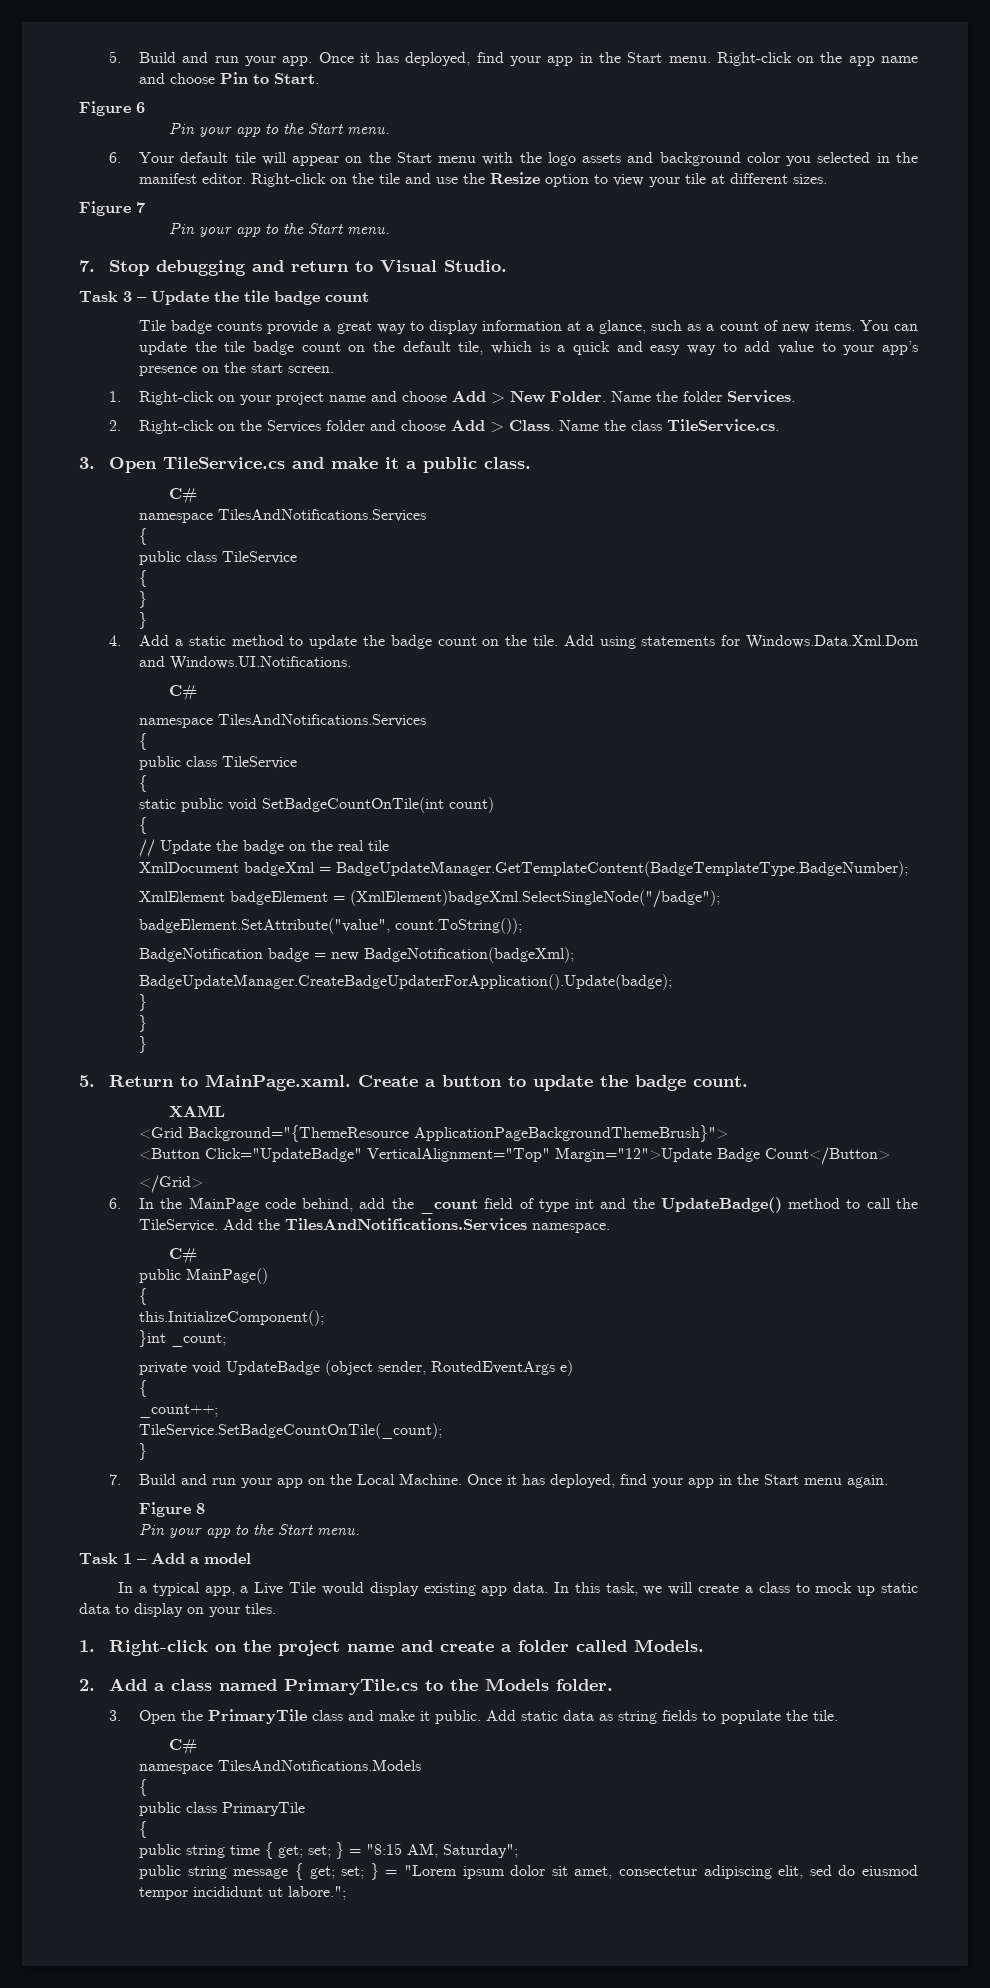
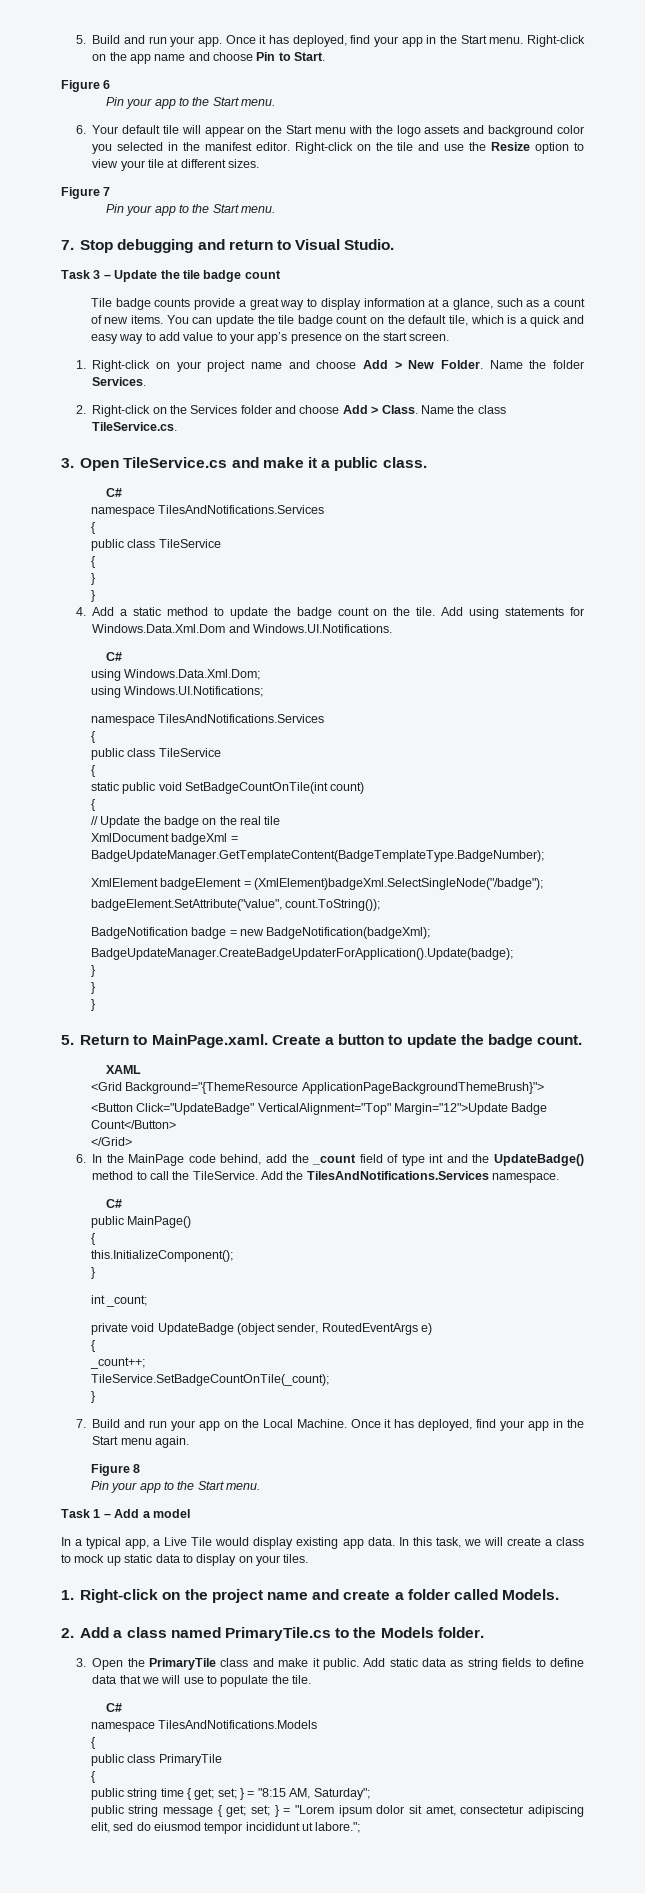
+ using Windows.Data.Xml.Dom;
+ using Windows.UI.Notifications;
  this.InitializeComponent();
- }int _count;
+ }
+ int _count;
- Add static data as string fields to populate the tile.
+ Add static data as string fields to define data that we will use to populate the tile.

